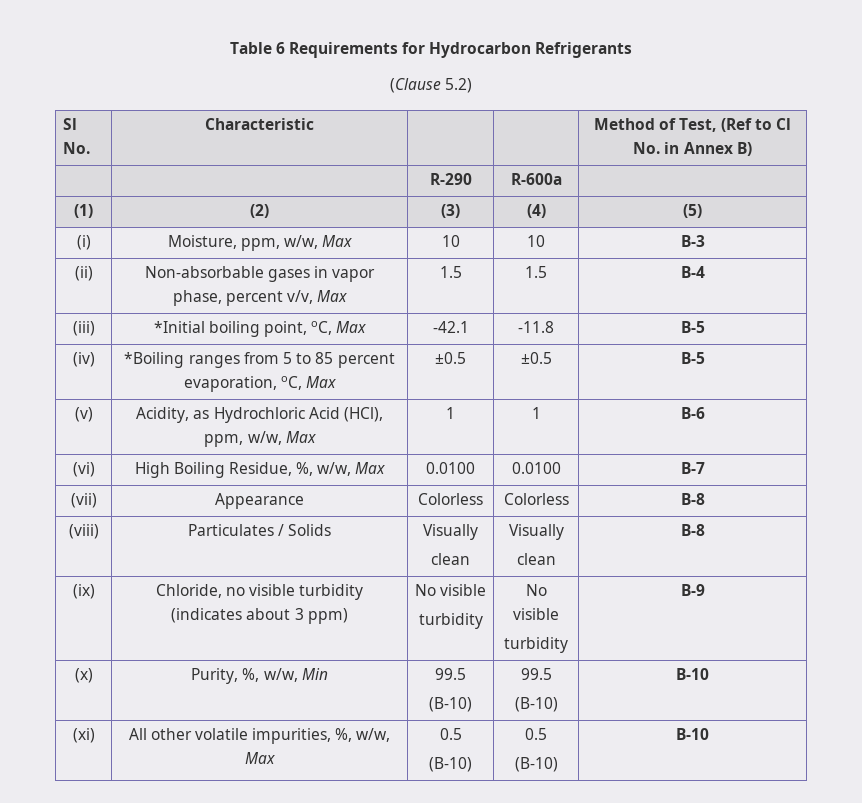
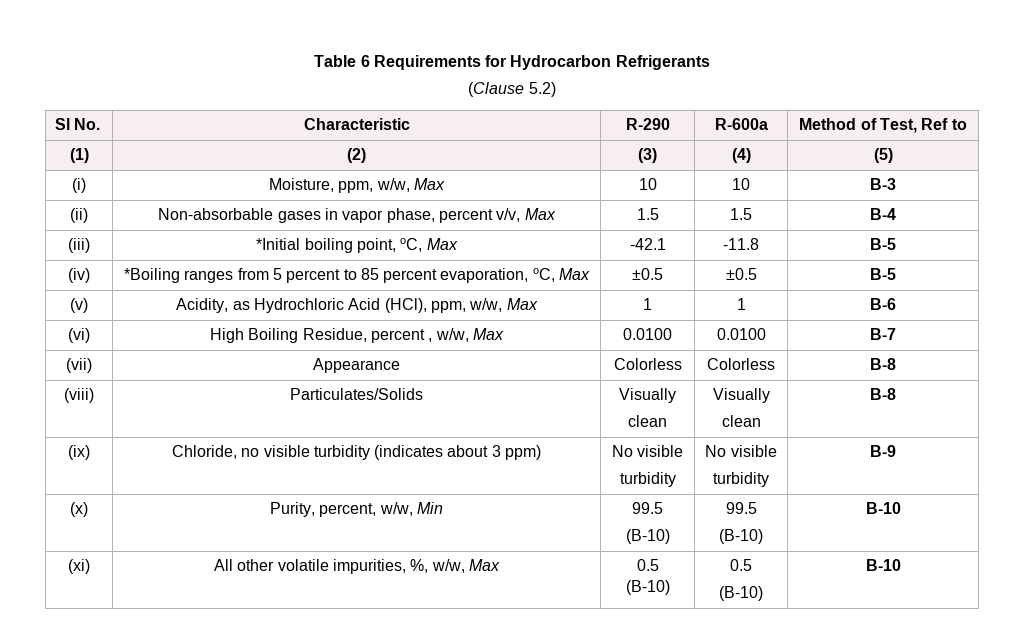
- Sl No. | Characteristic | | | Method of Test, (Ref to Cl No. in Annex B)
- | | R-290 | R-600a |
+ Sl No. | Characteristic | R-290 | R-600a | Method of Test, Ref to
- (iv) | *Boiling ranges from 5 to 85 percent evaporation, oC, Max | ±0.5 | ±0.5 | B-5
+ (iv) | *Boiling ranges from 5 percent to 85 percent evaporation, oC, Max | ±0.5 | ±0.5 | B-5
- (vi) | High Boiling Residue, %, w/w, Max | 0.0100 | 0.0100 | B-7
+ (vi) | High Boiling Residue, percent , w/w, Max | 0.0100 | 0.0100 | B-7
- (viii) | Particulates / Solids | Visually
+ (viii) | Particulates/Solids | Visually
- (x) | Purity, %, w/w, Min | 99.5
+ (x) | Purity, percent, w/w, Min | 99.5

